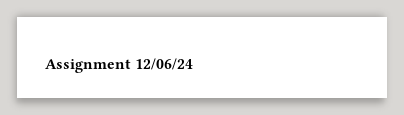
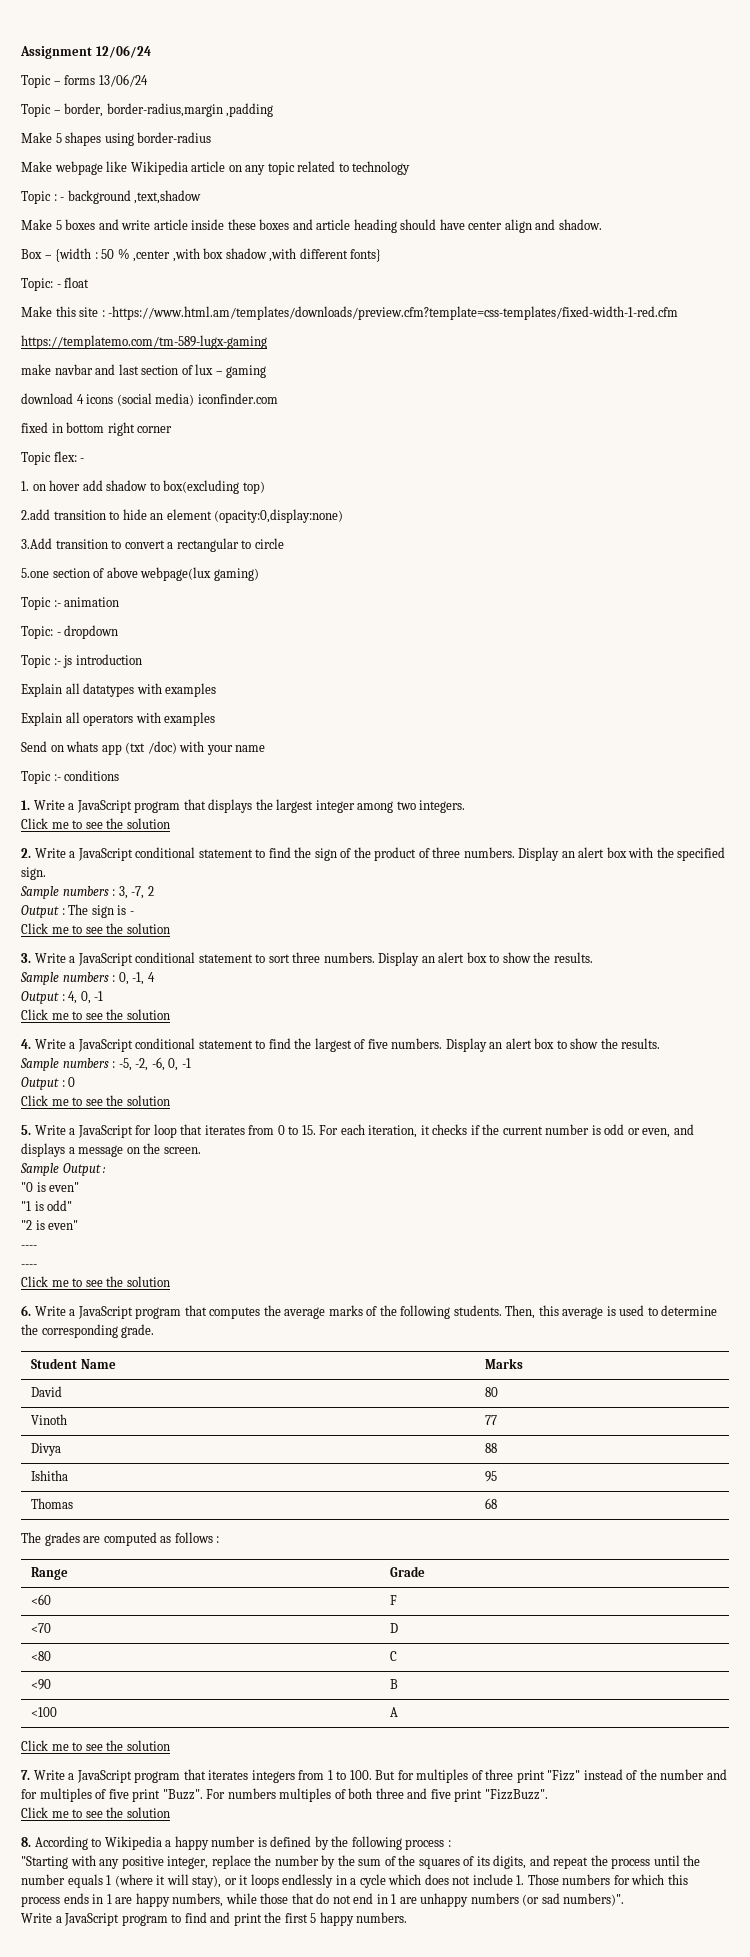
+ Topic – forms 13/06/24
+ Topic – border, border-radius,margin ,padding
+ Make 5 shapes using border-radius
+ Make webpage like Wikipedia article on any topic related to technology
+ Topic : - background ,text,shadow
+ Make 5 boxes and write article inside these boxes and article heading should have center align and shadow.
+ Box – {width : 50 % ,center ,with box shadow ,with different fonts}
+ Topic: - float
+ Make this site : -https://www.html.am/templates/downloads/preview.cfm?template=css-templates/fixed-width-1-red.cfm
+ https://templatemo.com/tm-589-lugx-gaming
+ make navbar and last section of lux – gaming
+ download 4 icons (social media) iconfinder.com
+ fixed in bottom right corner
+ Topic flex: -
+ 1. on hover add shadow to box(excluding top)
+ 2.add transition to hide an element (opacity:0,display:none)
+ 3.Add transition to convert a rectangular to circle
+ 5.one section of above webpage(lux gaming)
+ Topic :- animation
+ Topic: - dropdown
+ Topic :- js introduction
+ Explain all datatypes with examples
+ Explain all operators with examples
+ Send on whats app (txt /doc) with your name
+ Topic :- conditions
+ 1. Write a JavaScript program that displays the largest integer among two integers.
+ Click me to see the solution
+ 2. Write a JavaScript conditional statement to find the sign of the product of three numbers. Display an alert box with the specified sign.
+ Sample numbers : 3, -7, 2
+ Output : The sign is -
+ Click me to see the solution
+ 3. Write a JavaScript conditional statement to sort three numbers. Display an alert box to show the results.
+ Sample numbers : 0, -1, 4
+ Output : 4, 0, -1
+ Click me to see the solution
+ 4. Write a JavaScript conditional statement to find the largest of five numbers. Display an alert box to show the results.
+ Sample numbers : -5, -2, -6, 0, -1
+ Output : 0
+ Click me to see the solution
+ 5. Write a JavaScript for loop that iterates from 0 to 15. For each iteration, it checks if the current number is odd or even, and displays a message on the screen.
+ Sample Output :
+ "0 is even"
+ "1 is odd"
+ "2 is even"
+ ----
+ ----
+ Click me to see the solution
+ 6. Write a JavaScript program that computes the average marks of the following students. Then, this average is used to determine the corresponding grade.
+ Student Name | Marks
+ David | 80
+ Vinoth | 77
+ Divya | 88
+ Ishitha | 95
+ Thomas | 68
+ The grades are computed as follows :
+ Range | Grade
+ <60 | F
+ <70 | D
+ <80 | C
+ <90 | B
+ <100 | A
+ Click me to see the solution
+ 7. Write a JavaScript program that iterates integers from 1 to 100. But for multiples of three print "Fizz" instead of the number and for multiples of five print "Buzz". For numbers multiples of both three and five print "FizzBuzz".
+ Click me to see the solution
+ 8. According to Wikipedia a happy number is defined by the following process :
+ "Starting with any positive integer, replace the number by the sum of the squares of its digits, and repeat the process until the number equals 1 (where it will stay), or it loops endlessly in a cycle which does not include 1. Those numbers for which this process ends in 1 are happy numbers, while those that do not end in 1 are unhappy numbers (or sad numbers)".
+ Write a JavaScript program to find and print the first 5 happy numbers.

